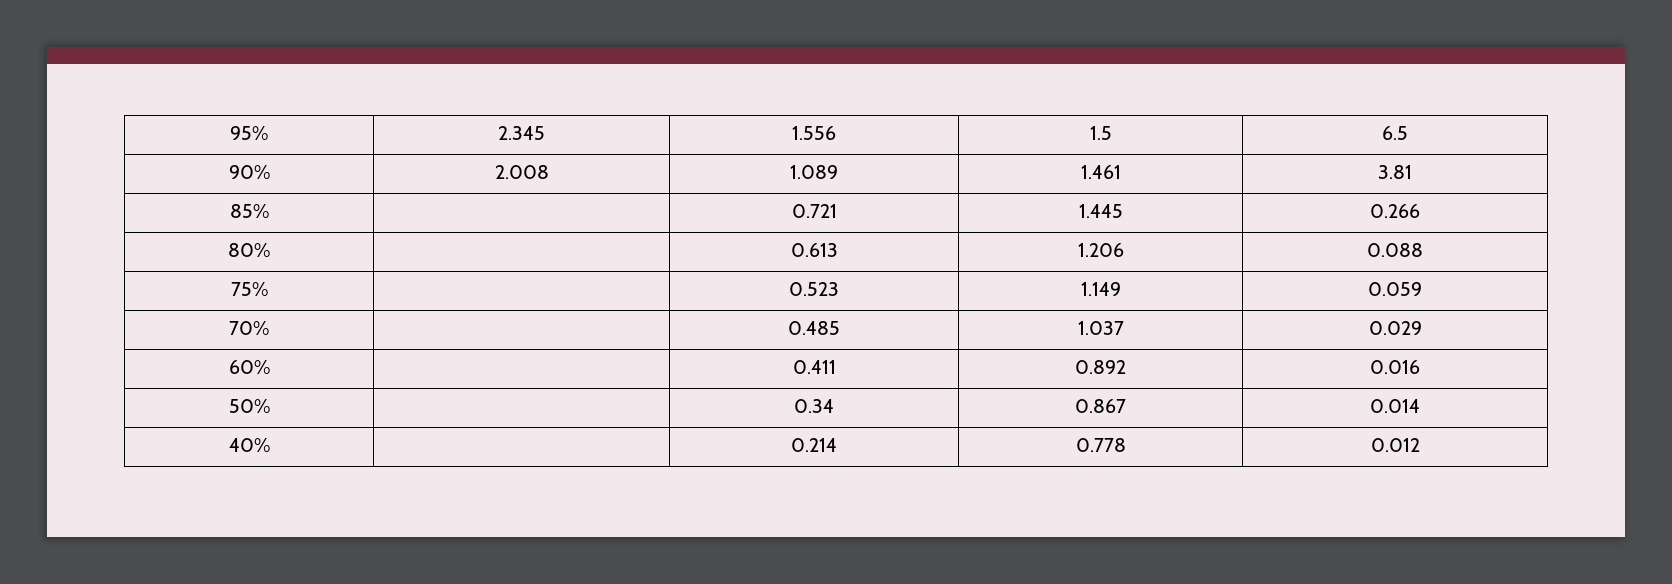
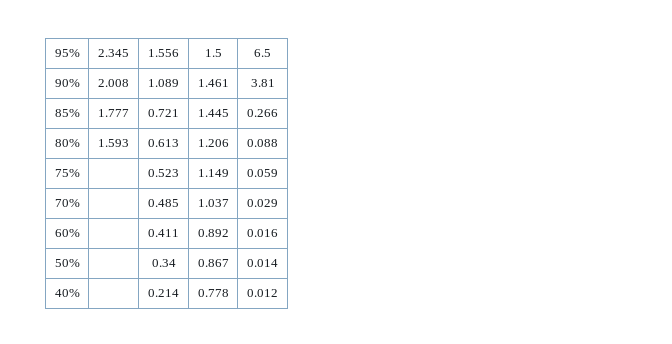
- 85% | | 0.721 | 1.445 | 0.266
+ 85% | 1.777 | 0.721 | 1.445 | 0.266
- 80% | | 0.613 | 1.206 | 0.088
+ 80% | 1.593 | 0.613 | 1.206 | 0.088

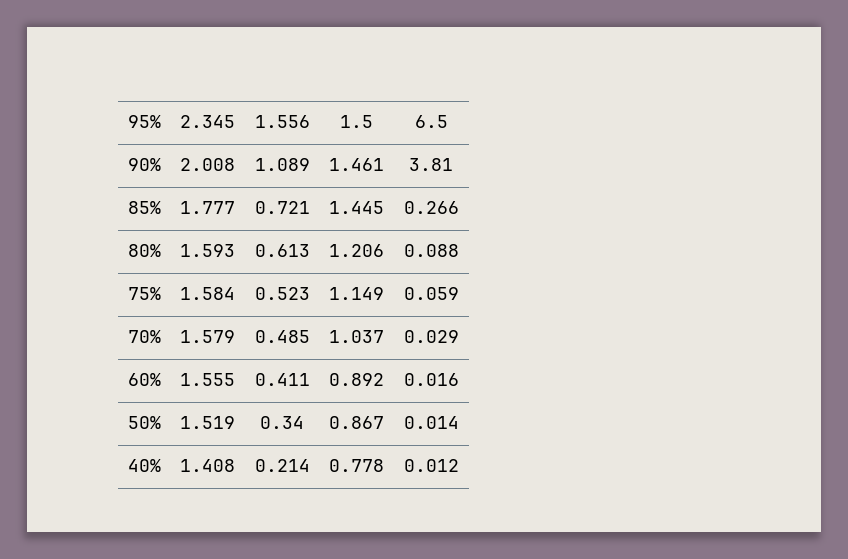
- 75% | | 0.523 | 1.149 | 0.059
+ 75% | 1.584 | 0.523 | 1.149 | 0.059
- 70% | | 0.485 | 1.037 | 0.029
+ 70% | 1.579 | 0.485 | 1.037 | 0.029
- 60% | | 0.411 | 0.892 | 0.016
+ 60% | 1.555 | 0.411 | 0.892 | 0.016
- 50% | | 0.34 | 0.867 | 0.014
+ 50% | 1.519 | 0.34 | 0.867 | 0.014
- 40% | | 0.214 | 0.778 | 0.012
+ 40% | 1.408 | 0.214 | 0.778 | 0.012

